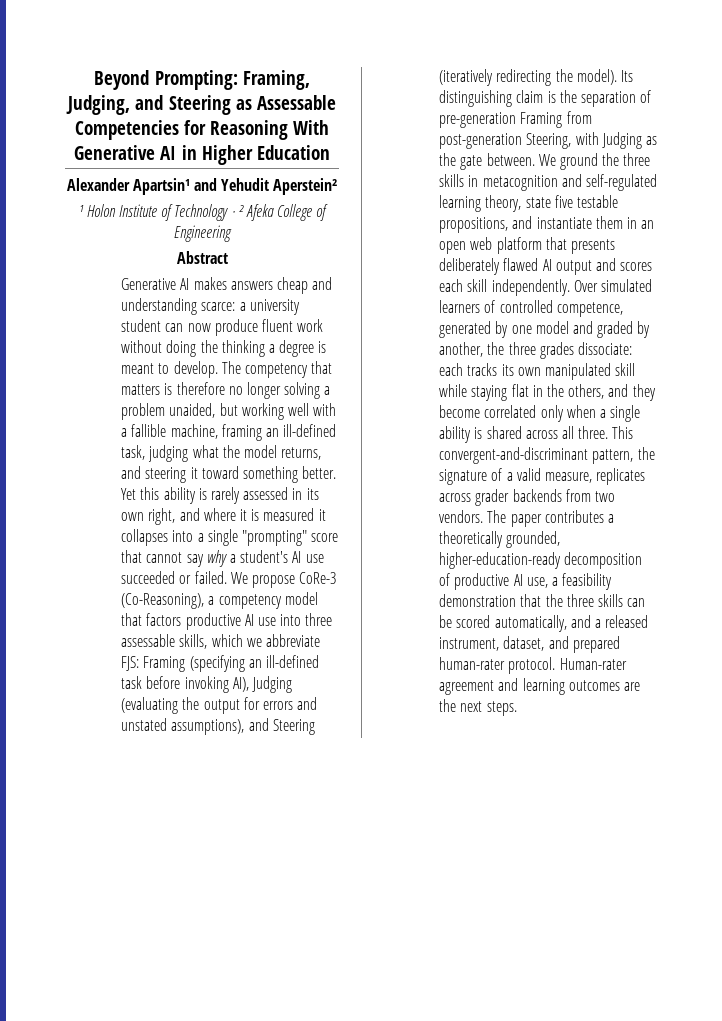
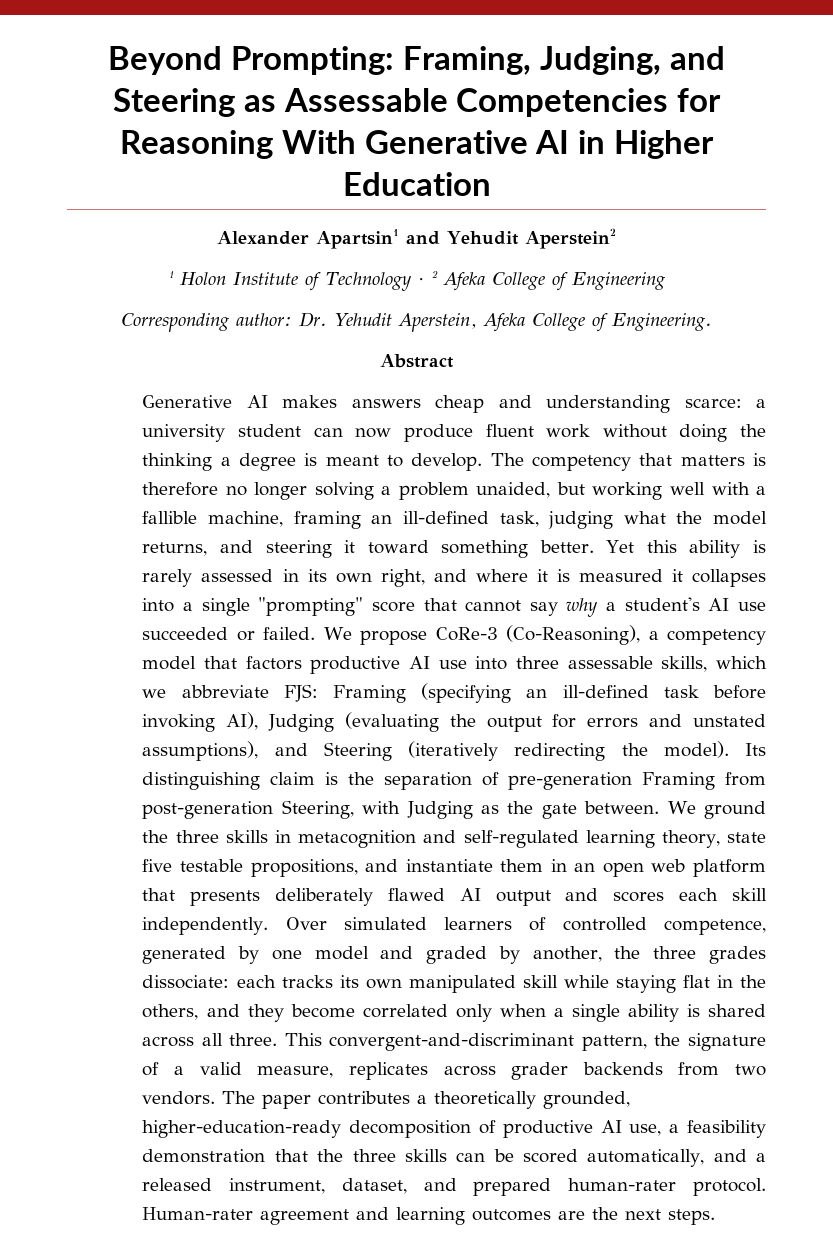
+ Corresponding author: Dr. Yehudit Aperstein, Afeka College of Engineering.

